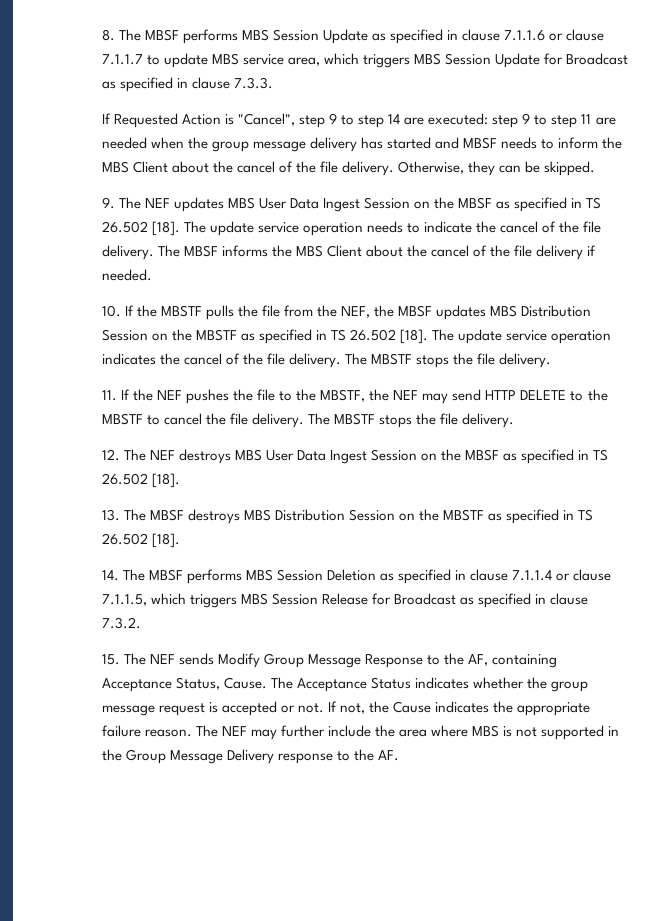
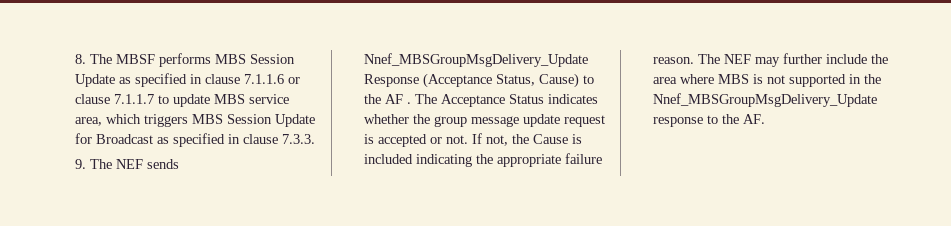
- If Requested Action is "Cancel", step 9 to step 14 are executed: step 9 to step 11 are needed when the group message delivery has started and MBSF needs to inform the MBS Client about the cancel of the file delivery. Otherwise, they can be skipped.
- 9. The NEF updates MBS User Data Ingest Session on the MBSF as specified in TS 26.502 [18]. The update service operation needs to indicate the cancel of the file delivery. The MBSF informs the MBS Client about the cancel of the file delivery if needed.
- 10. If the MBSTF pulls the file from the NEF, the MBSF updates MBS Distribution Session on the MBSTF as specified in TS 26.502 [18]. The update service operation indicates the cancel of the file delivery. The MBSTF stops the file delivery.
- 11. If the NEF pushes the file to the MBSTF, the NEF may send HTTP DELETE to the MBSTF to cancel the file delivery. The MBSTF stops the file delivery.
- 12. The NEF destroys MBS User Data Ingest Session on the MBSF as specified in TS 26.502 [18].
- 13. The MBSF destroys MBS Distribution Session on the MBSTF as specified in TS 26.502 [18].
- 14. The MBSF performs MBS Session Deletion as specified in clause 7.1.1.4 or clause 7.1.1.5, which triggers MBS Session Release for Broadcast as specified in clause 7.3.2.
- 15. The NEF sends Modify Group Message Response to the AF, containing Acceptance Status, Cause.
+ 9. The NEF sends Nnef_MBSGroupMsgDelivery_Update Response (Acceptance Status, Cause) to the AF .
- The Acceptance Status indicates whether the group message request is accepted or not.
+ The Acceptance Status indicates whether the group message update request is accepted or not.
- If not, the Cause indicates the appropriate failure reason.
+ If not, the Cause is included indicating the appropriate failure reason.
- The NEF may further include the area where MBS is not supported in the Group Message Delivery response to the AF.
+ The NEF may further include the area where MBS is not supported in the Nnef_MBSGroupMsgDelivery_Update response to the AF.

